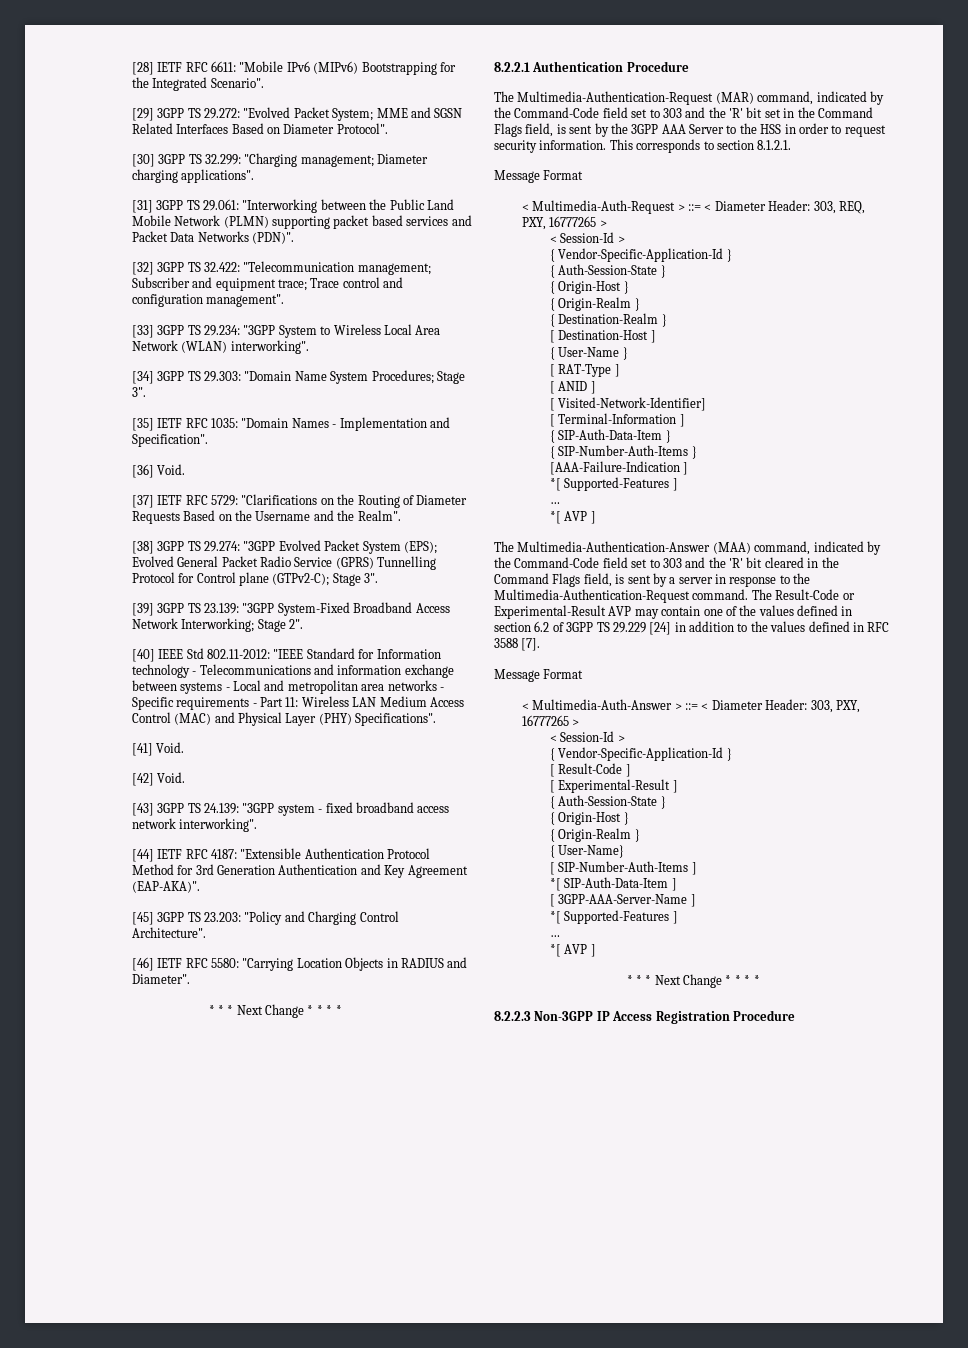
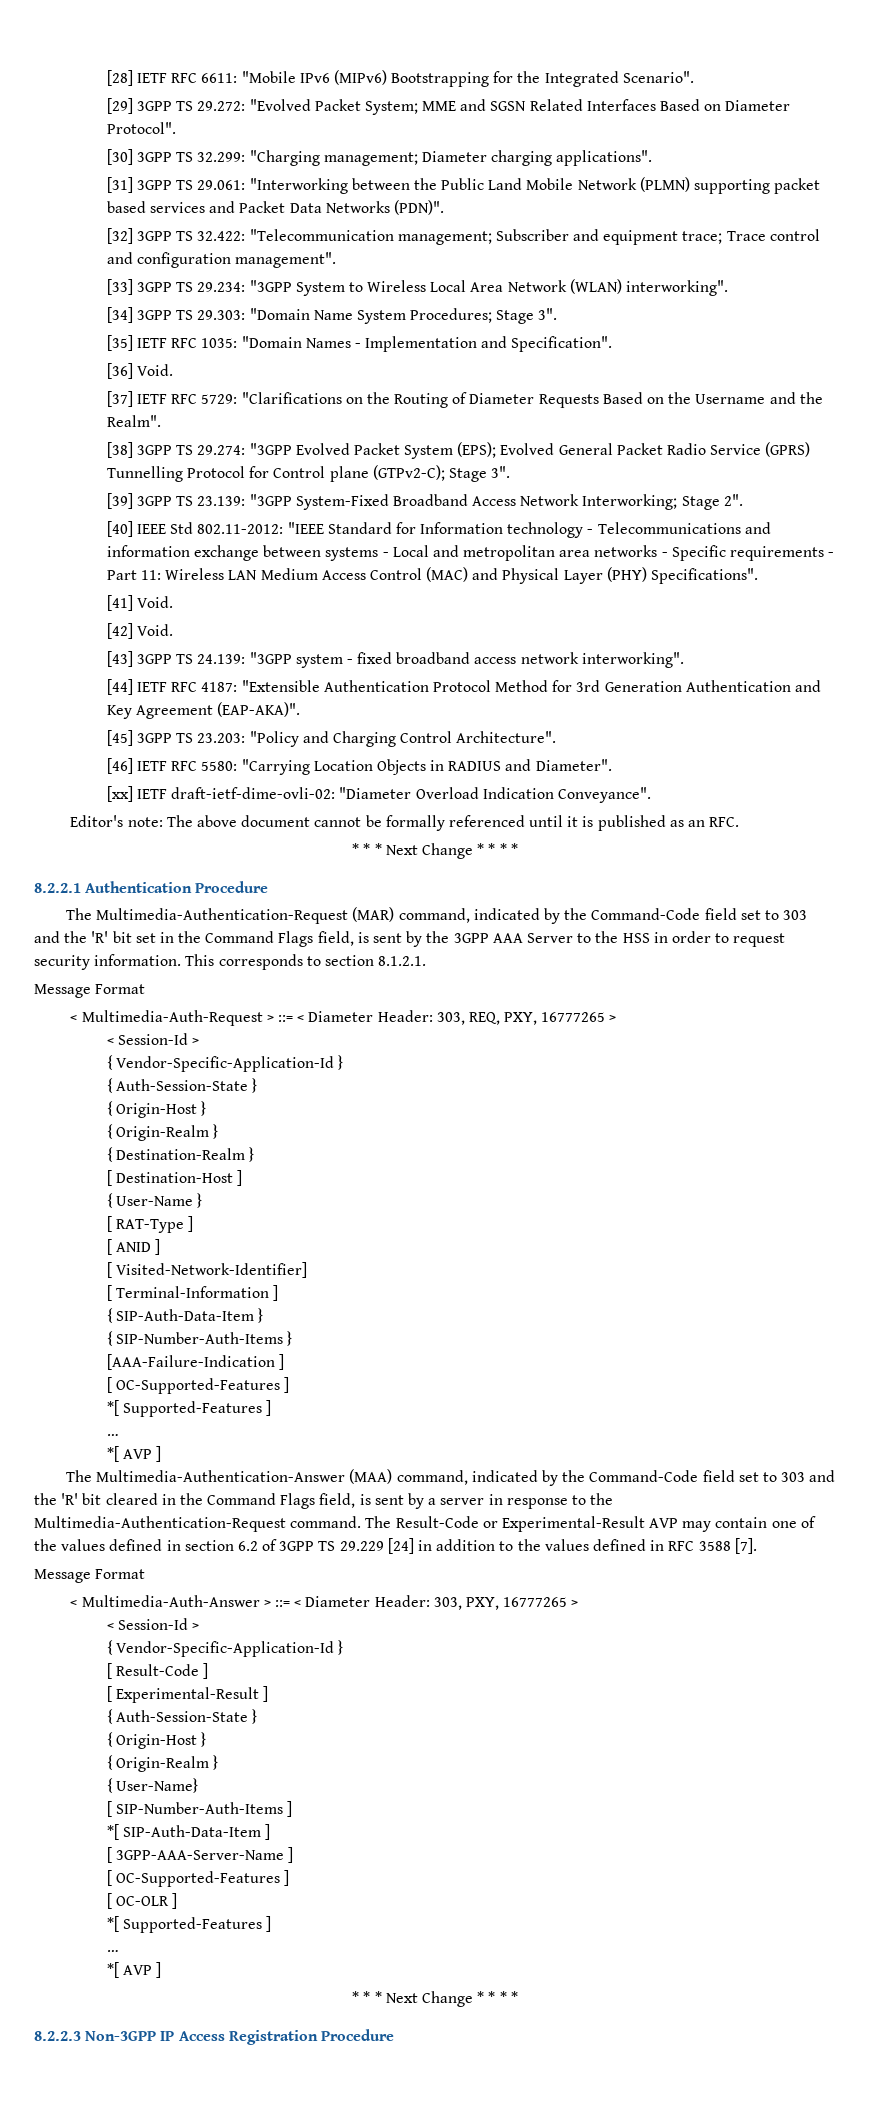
+ [xx] IETF draft-ietf-dime-ovli-02: "Diameter Overload Indication Conveyance".
+ Editor's note: The above document cannot be formally referenced until it is published as an RFC.
  [AAA-Failure-Indication ]
+ [ OC-Supported-Features ]
  [ 3GPP-AAA-Server-Name ]
+ [ OC-Supported-Features ]
+ [ OC-OLR ]

